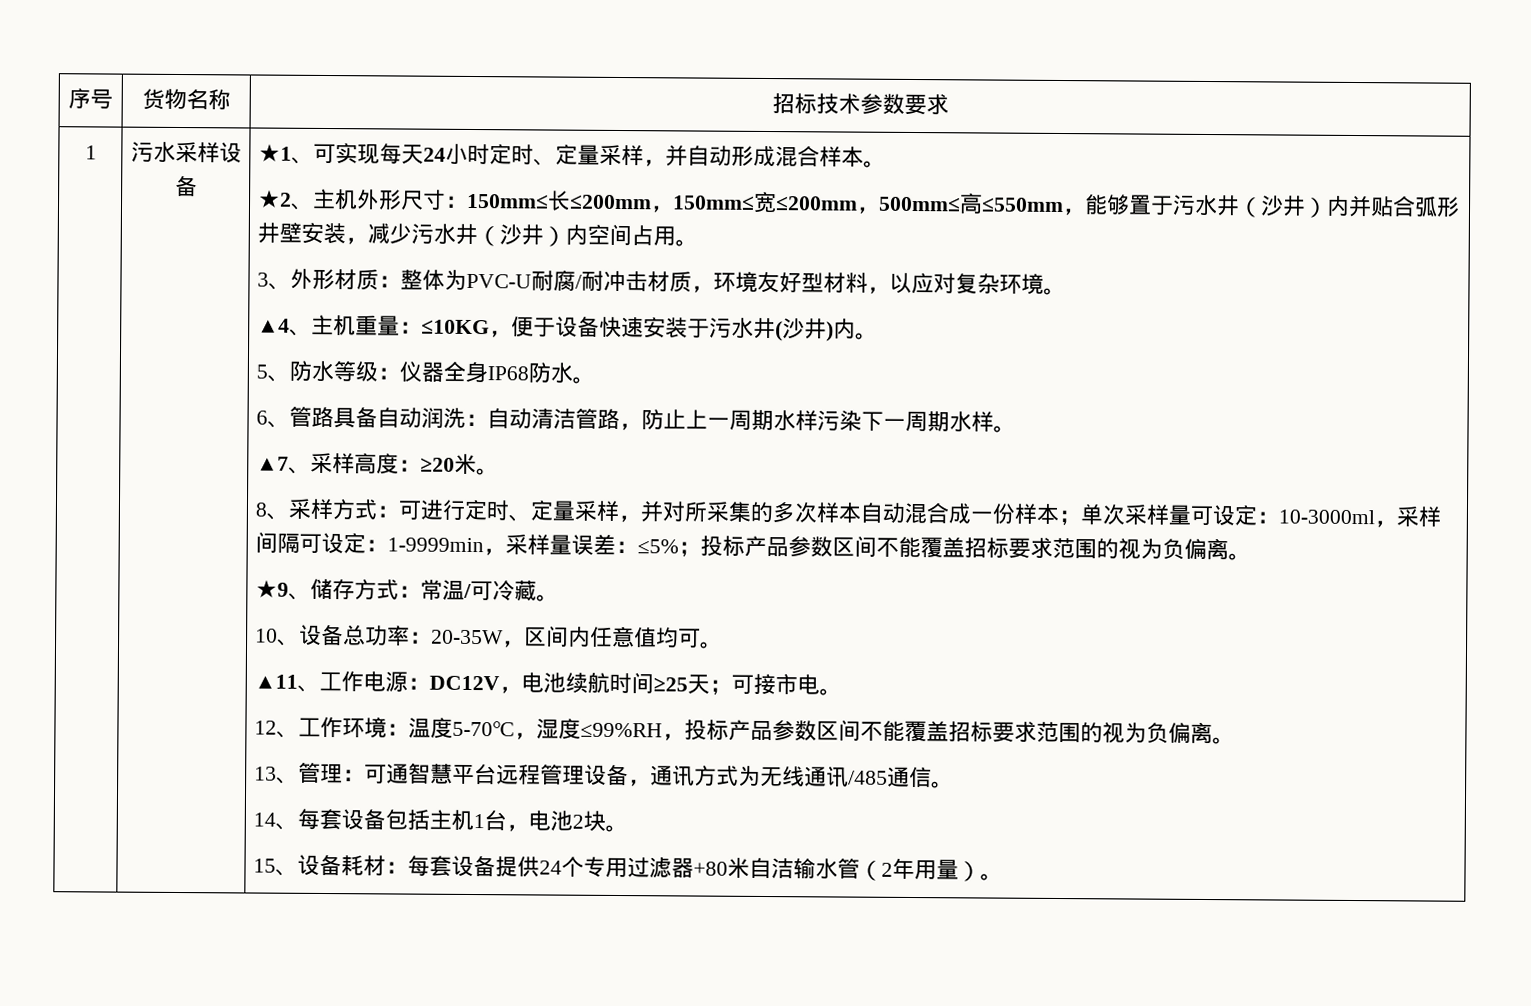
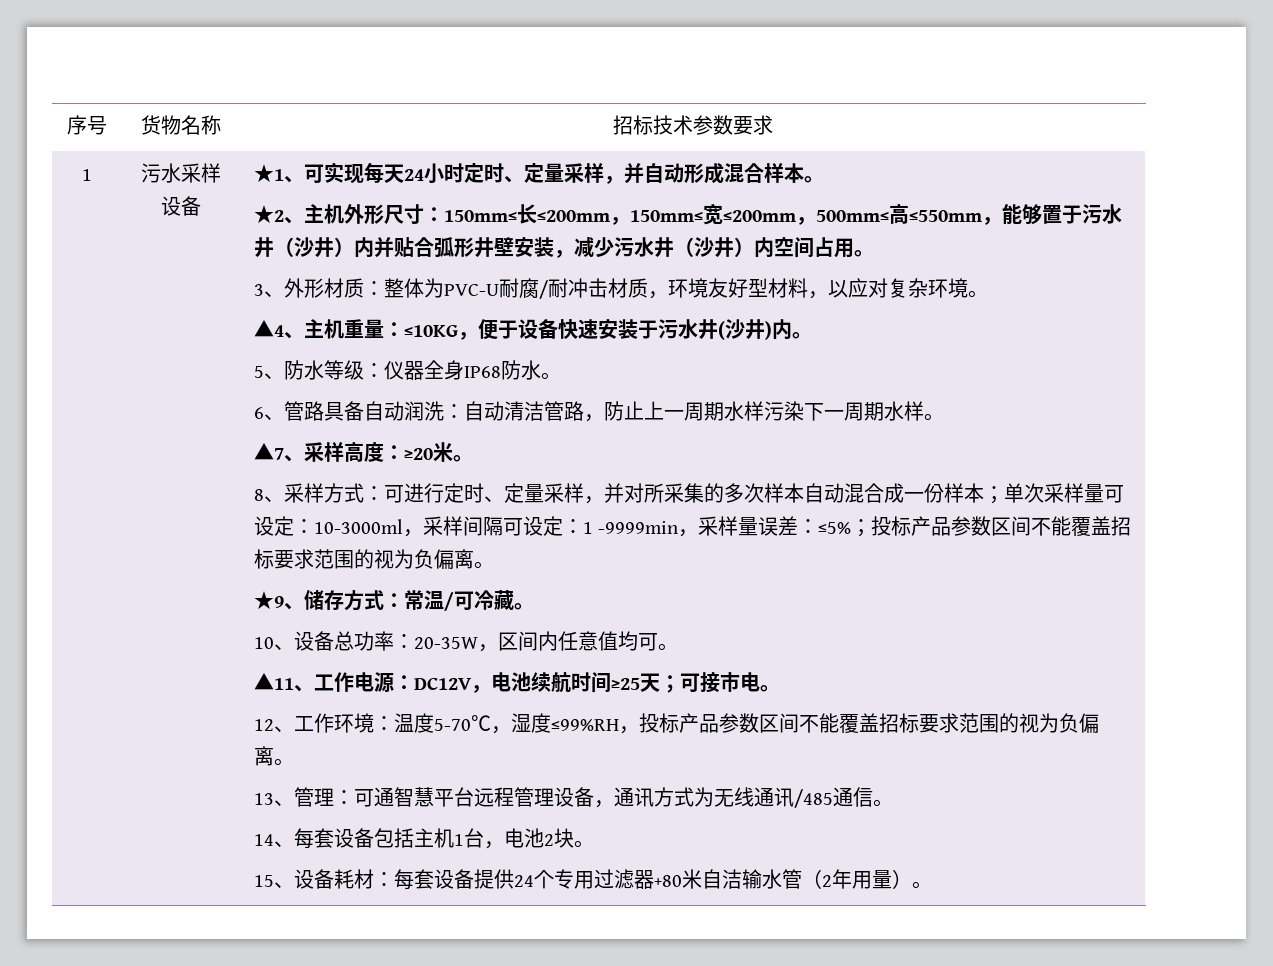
- 8、采样方式：可进行定时、定量采样，并对所采集的多次样本自动混合成一份样本；单次采样量可设定：10-3000ml，采样间隔可设定：1-9999min，采样量误差：≤5%；投标产品参数区间不能覆盖招标要求范围的视为负偏离。
+ 8、采样方式：可进行定时、定量采样，并对所采集的多次样本自动混合成一份样本；单次采样量可设定：10-3000ml，采样间隔可设定：1 -9999min，采样量误差：≤5%；投标产品参数区间不能覆盖招标要求范围的视为负偏离。

